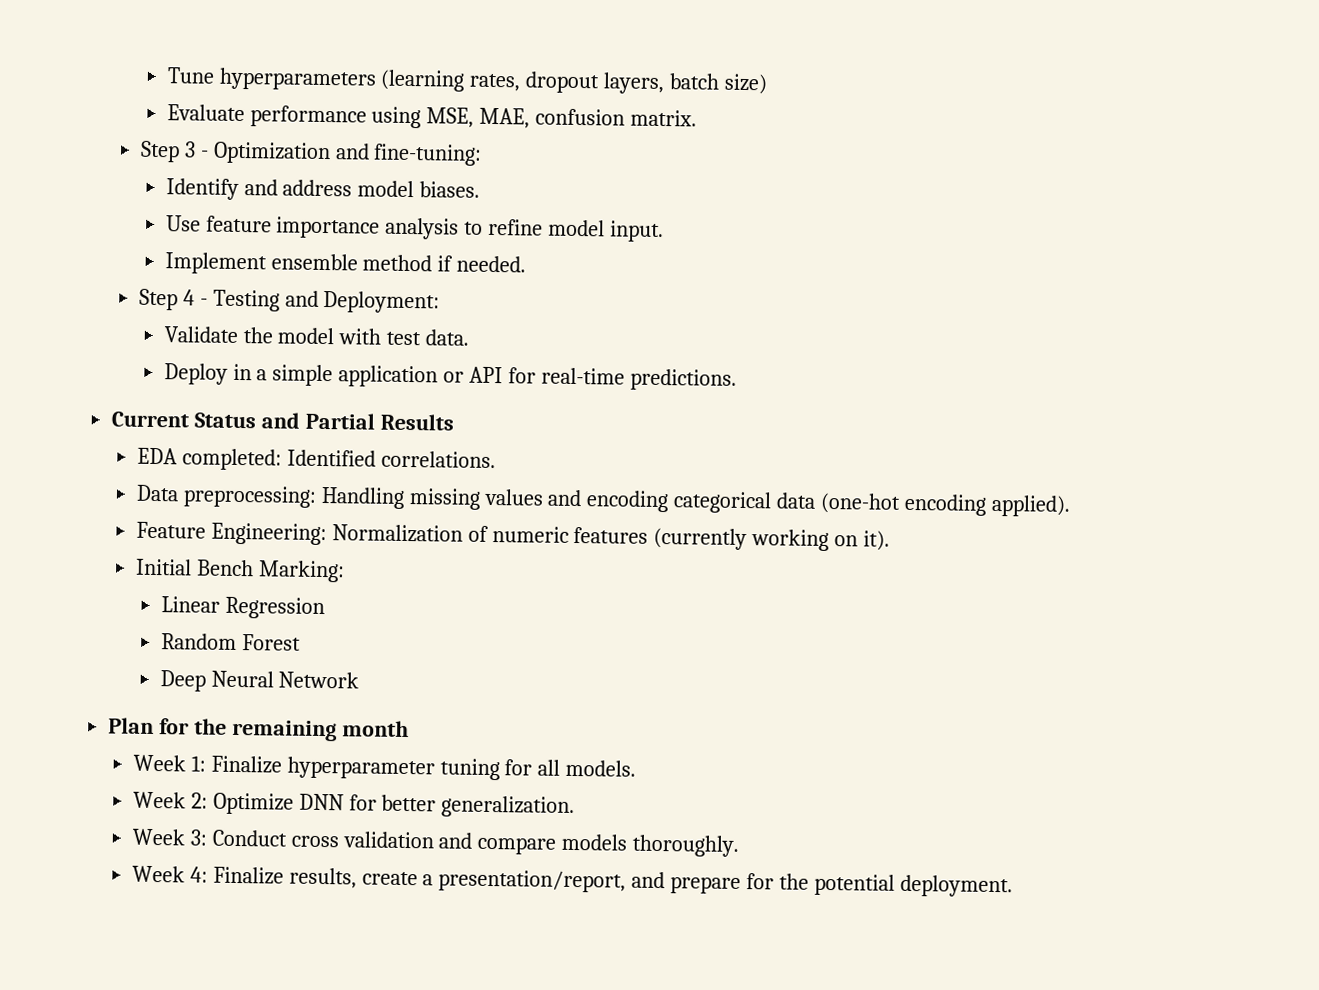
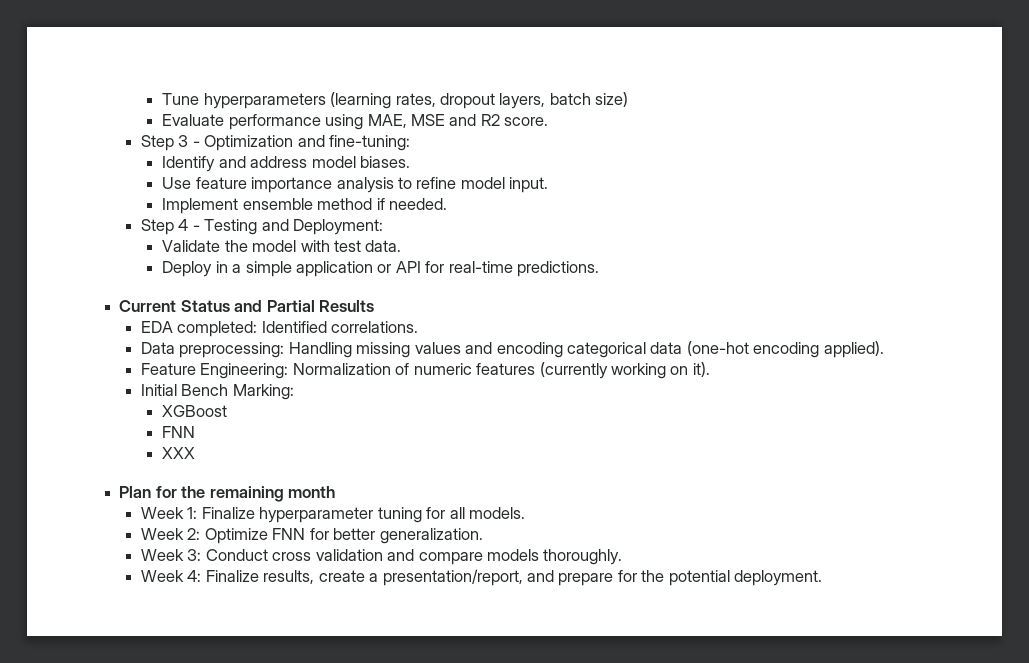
- Evaluate performance using MSE, MAE, confusion matrix.
+ Evaluate performance using MAE, MSE and R2 score.
- Linear Regression
- Random Forest
- Deep Neural Network
+ XGBoost
+ FNN
+ XXX
- Week 2: Optimize DNN for better generalization.
+ Week 2: Optimize FNN for better generalization.

